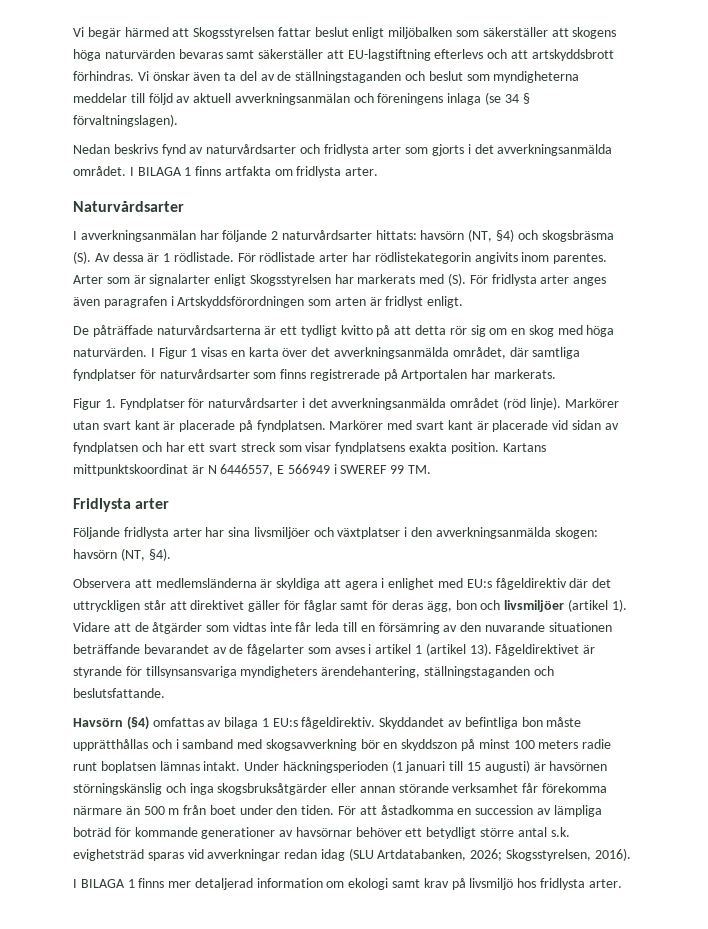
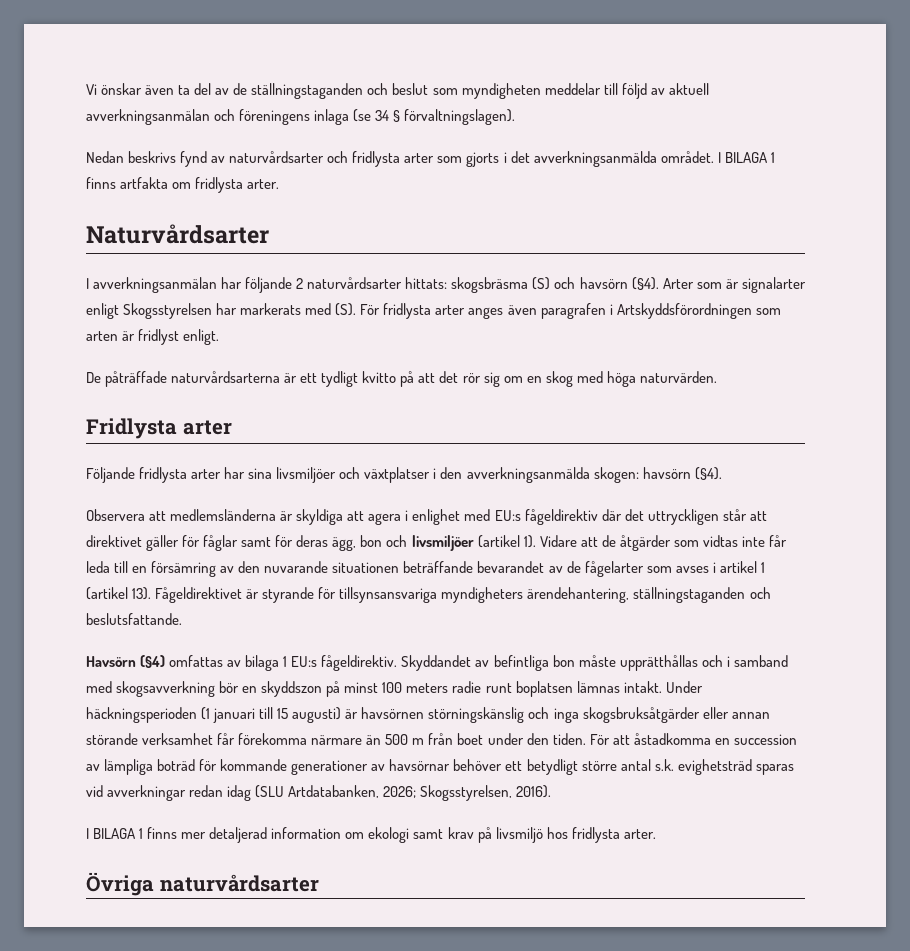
- Vi begär härmed att Skogsstyrelsen fattar beslut enligt miljöbalken som säkerställer att skogens höga naturvärden bevaras samt säkerställer att EU-lagstiftning efterlevs och att artskyddsbrott förhindras. Vi önskar även ta del av de ställningstaganden och beslut som myndigheterna meddelar till följd av aktuell avverkningsanmälan och föreningens inlaga (se 34 § förvaltningslagen).
+ Vi önskar även ta del av de ställningstaganden och beslut som myndigheten meddelar till följd av aktuell avverkningsanmälan och föreningens inlaga (se 34 § förvaltningslagen).
- I avverkningsanmälan har följande 2 naturvårdsarter hittats: havsörn (NT, §4) och skogsbräsma (S). Av dessa är 1 rödlistade. För rödlistade arter har rödlistekategorin angivits inom parentes.
+ I avverkningsanmälan har följande 2 naturvårdsarter hittats: skogsbräsma (S) och havsörn (§4).
- De påträffade naturvårdsarterna är ett tydligt kvitto på att detta rör sig om en skog med höga naturvärden. I Figur 1 visas en karta över det avverkningsanmälda området, där samtliga fyndplatser för naturvårdsarter som finns registrerade på Artportalen har markerats.
- Figur 1. Fyndplatser för naturvårdsarter i det avverkningsanmälda området (röd linje). Markörer utan svart kant är placerade på fyndplatsen. Markörer med svart kant är placerade vid sidan av fyndplatsen och har ett svart streck som visar fyndplatsens exakta position. Kartans mittpunktskoordinat är N 6446557, E 566949 i SWEREF 99 TM.
+ De påträffade naturvårdsarterna är ett tydligt kvitto på att det rör sig om en skog med höga naturvärden.
- Följande fridlysta arter har sina livsmiljöer och växtplatser i den avverkningsanmälda skogen: havsörn (NT, §4).
+ Följande fridlysta arter har sina livsmiljöer och växtplatser i den avverkningsanmälda skogen: havsörn (§4).
+ Övriga naturvårdsarter

